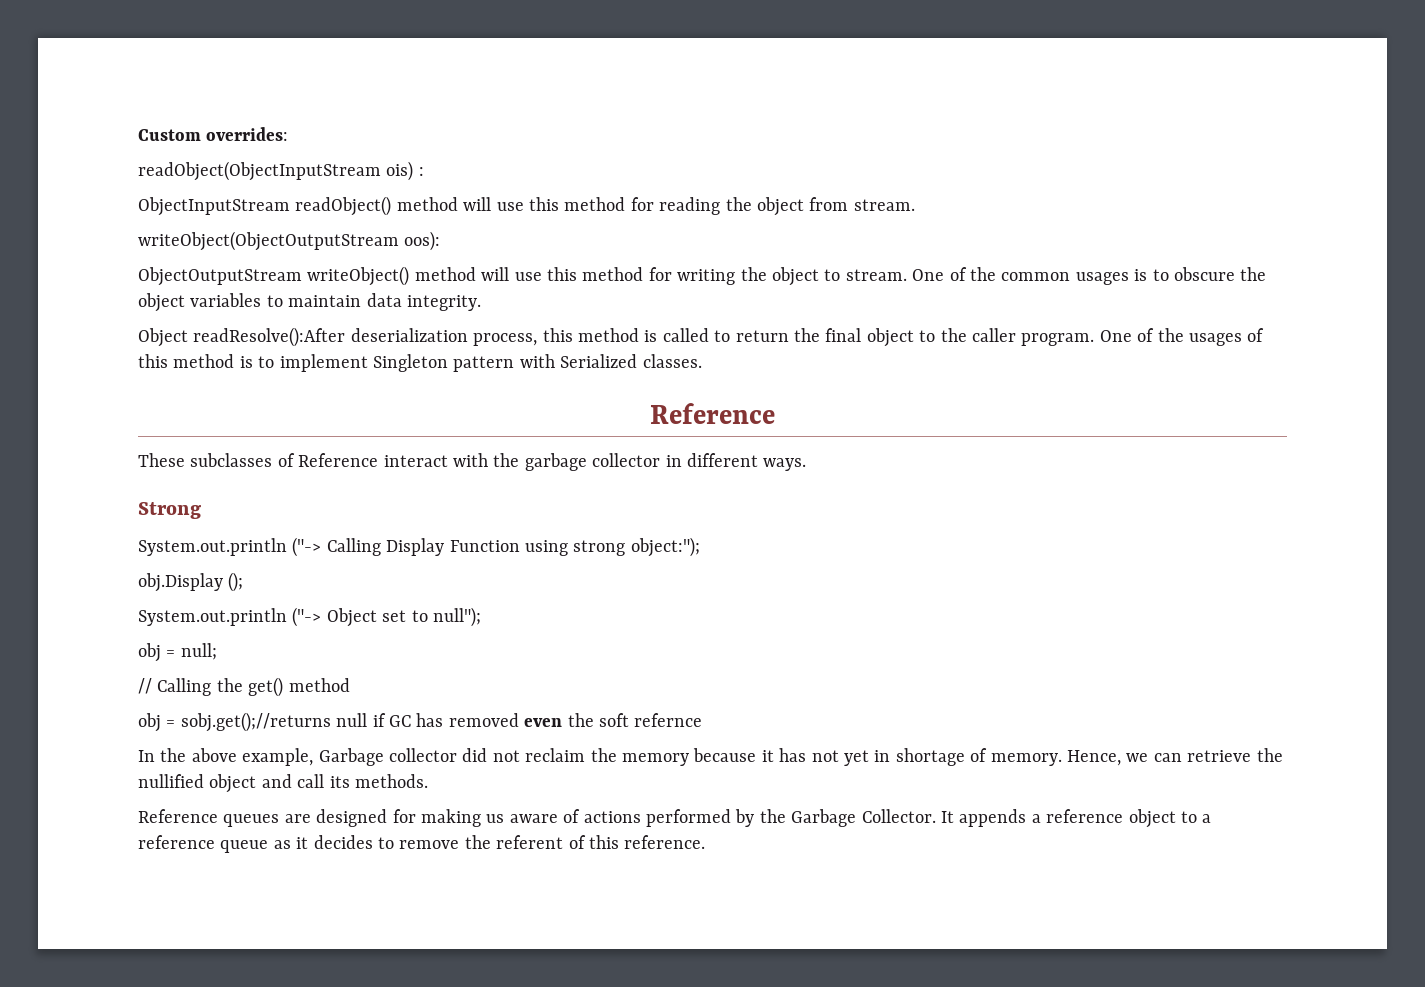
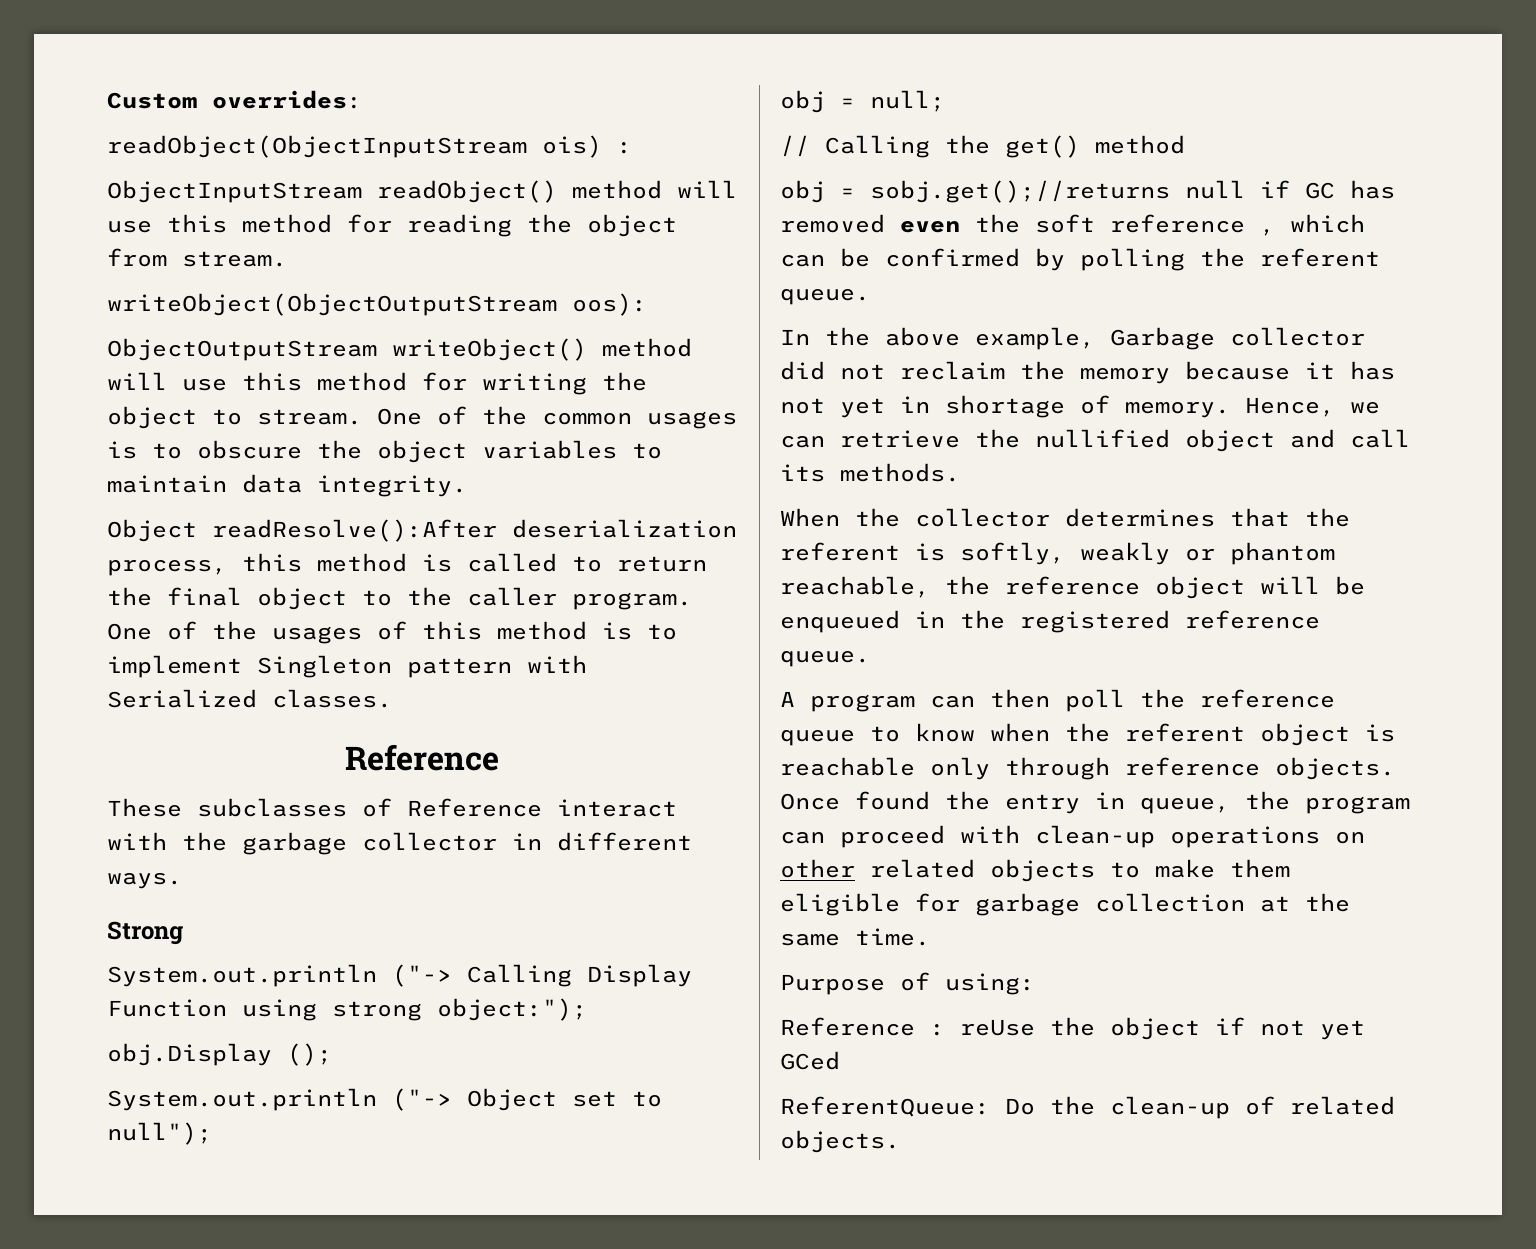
- obj = sobj.get();//returns null if GC has removed even the soft refernce
+ obj = sobj.get();//returns null if GC has removed even the soft reference , which can be confirmed by polling the referent queue.
- Reference queues are designed for making us aware of actions performed by the Garbage Collector. It appends a reference object to a reference queue as it decides to remove the referent of this reference.
+ When the collector determines that the referent is softly, weakly or phantom reachable, the reference object will be enqueued in the registered reference queue.
+ A program can then poll the reference queue to know when the referent object is reachable only through reference objects. Once found the entry in queue, the program can proceed with clean-up operations on other related objects to make them eligible for garbage collection at the same time.
+ Purpose of using:
+ Reference : reUse the object if not yet GCed
+ ReferentQueue: Do the clean-up of related objects.

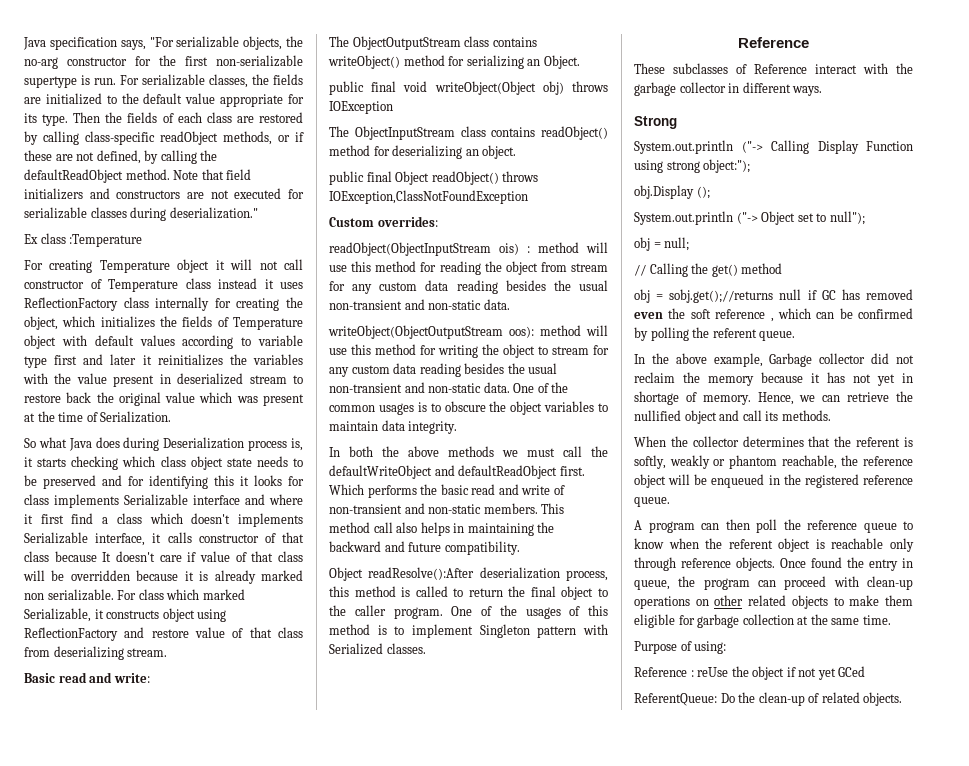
+ Java specification says, "For serializable objects, the no-arg constructor for the first non-serializable supertype is run. For serializable classes, the fields are initialized to the default value appropriate for its type. Then the fields of each class are restored by calling class-specific readObject methods, or if these are not defined, by calling the defaultReadObject method. Note that field initializers and constructors are not executed for serializable classes during deserialization."
+ Ex class :Temperature
+ For creating Temperature object it will not call constructor of Temperature class instead it uses ReflectionFactory class internally for creating the object, which initializes the fields of Temperature object with default values according to variable type first and later it reinitializes the variables with the value present in deserialized stream to restore back the original value which was present at the time of Serialization.
+ So what Java does during Deserialization process is, it starts checking which class object state needs to be preserved and for identifying this it looks for class implements Serializable interface and where it first find a class which doesn't implements Serializable interface, it calls constructor of that class because It doesn't care if value of that class will be overridden because it is already marked non serializable. For class which marked Serializable, it constructs object using ReflectionFactory and restore value of that class from deserializing stream.
+ Basic read and write:
+ The ObjectOutputStream class contains writeObject() method for serializing an Object.
+ public final void writeObject(Object obj) throws IOException
+ The ObjectInputStream class contains readObject() method for deserializing an object.
+ public final Object readObject() throws IOException,ClassNotFoundException
- readObject(ObjectInputStream ois) :
- ObjectInputStream readObject() method will use this method for reading the object from stream.
+ readObject(ObjectInputStream ois) : method will use this method for reading the object from stream for any custom data reading besides the usual non-transient and non-static data.
- writeObject(ObjectOutputStream oos):
- ObjectOutputStream writeObject() method will use this method for writing the object to stream.
+ writeObject(ObjectOutputStream oos): method will use this method for writing the object to stream for any custom data reading besides the usual non-transient and non-static data.
+ In both the above methods we must call the defaultWriteObject and defaultReadObject first. Which performs the basic read and write of non-transient and non-static members. This method call also helps in maintaining the backward and future compatibility.

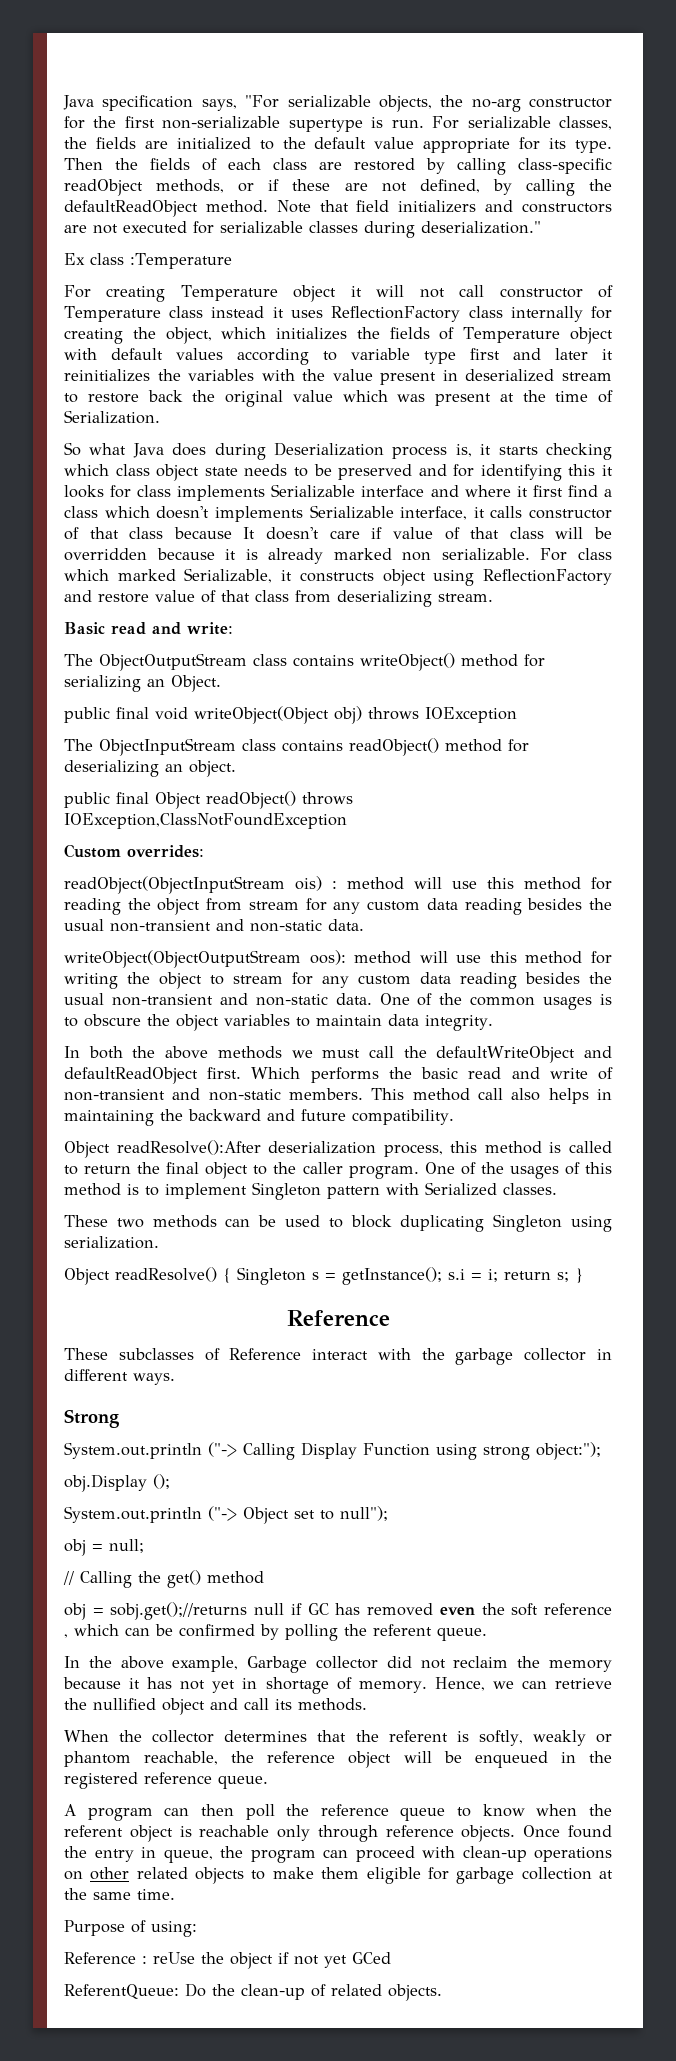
+ These two methods can be used to block duplicating Singleton using serialization.
+ Object readResolve() { Singleton s = getInstance(); s.i = i; return s; }

